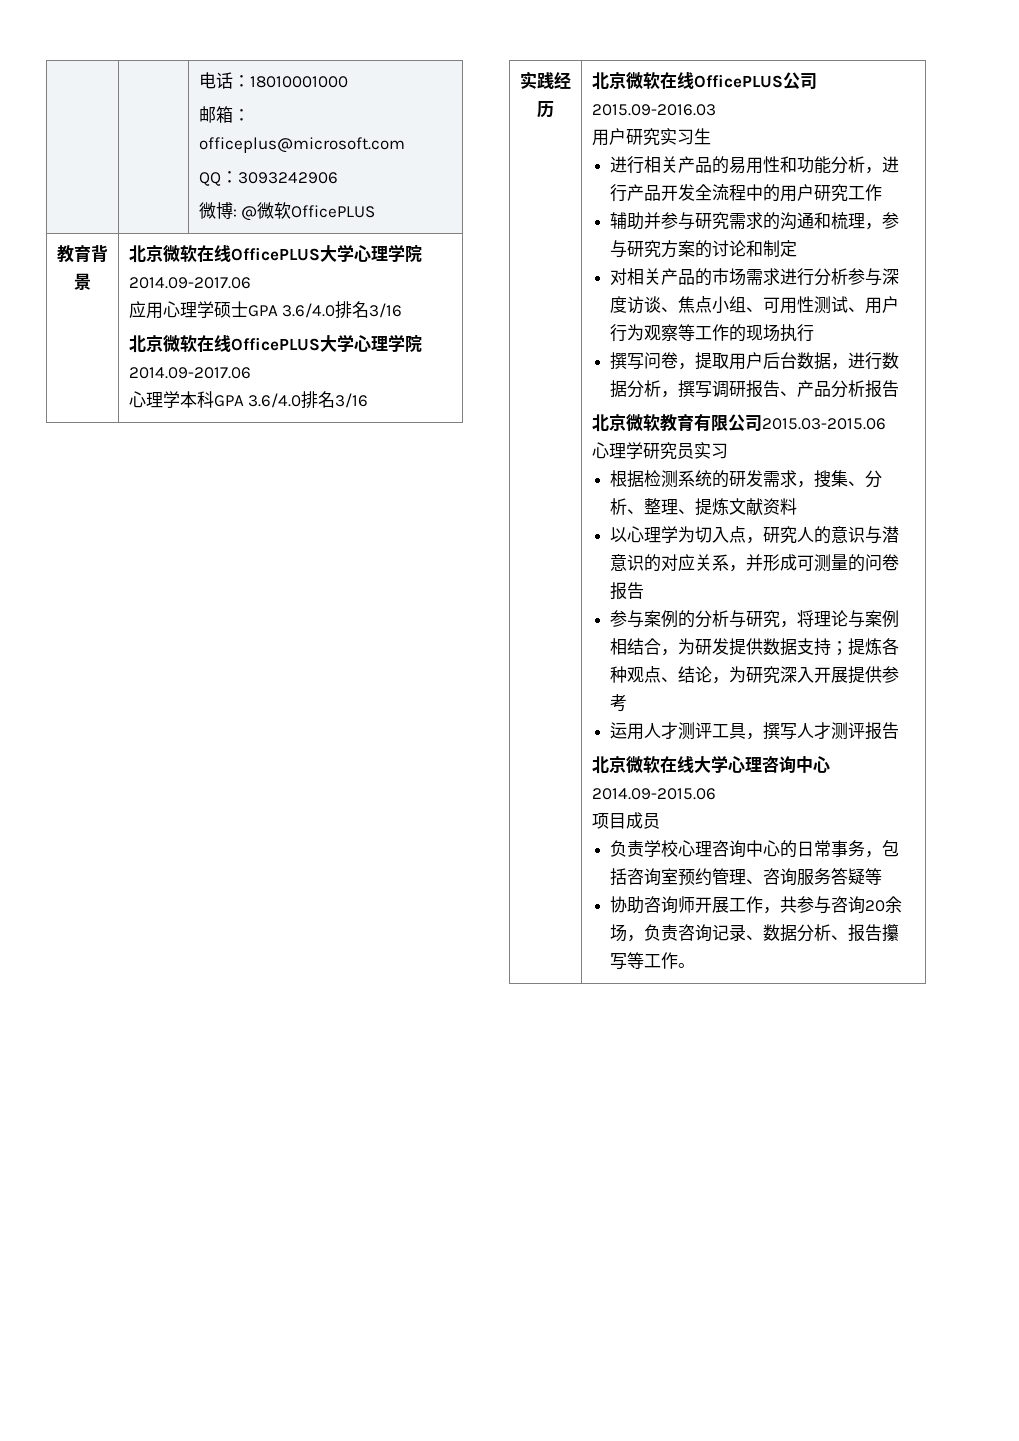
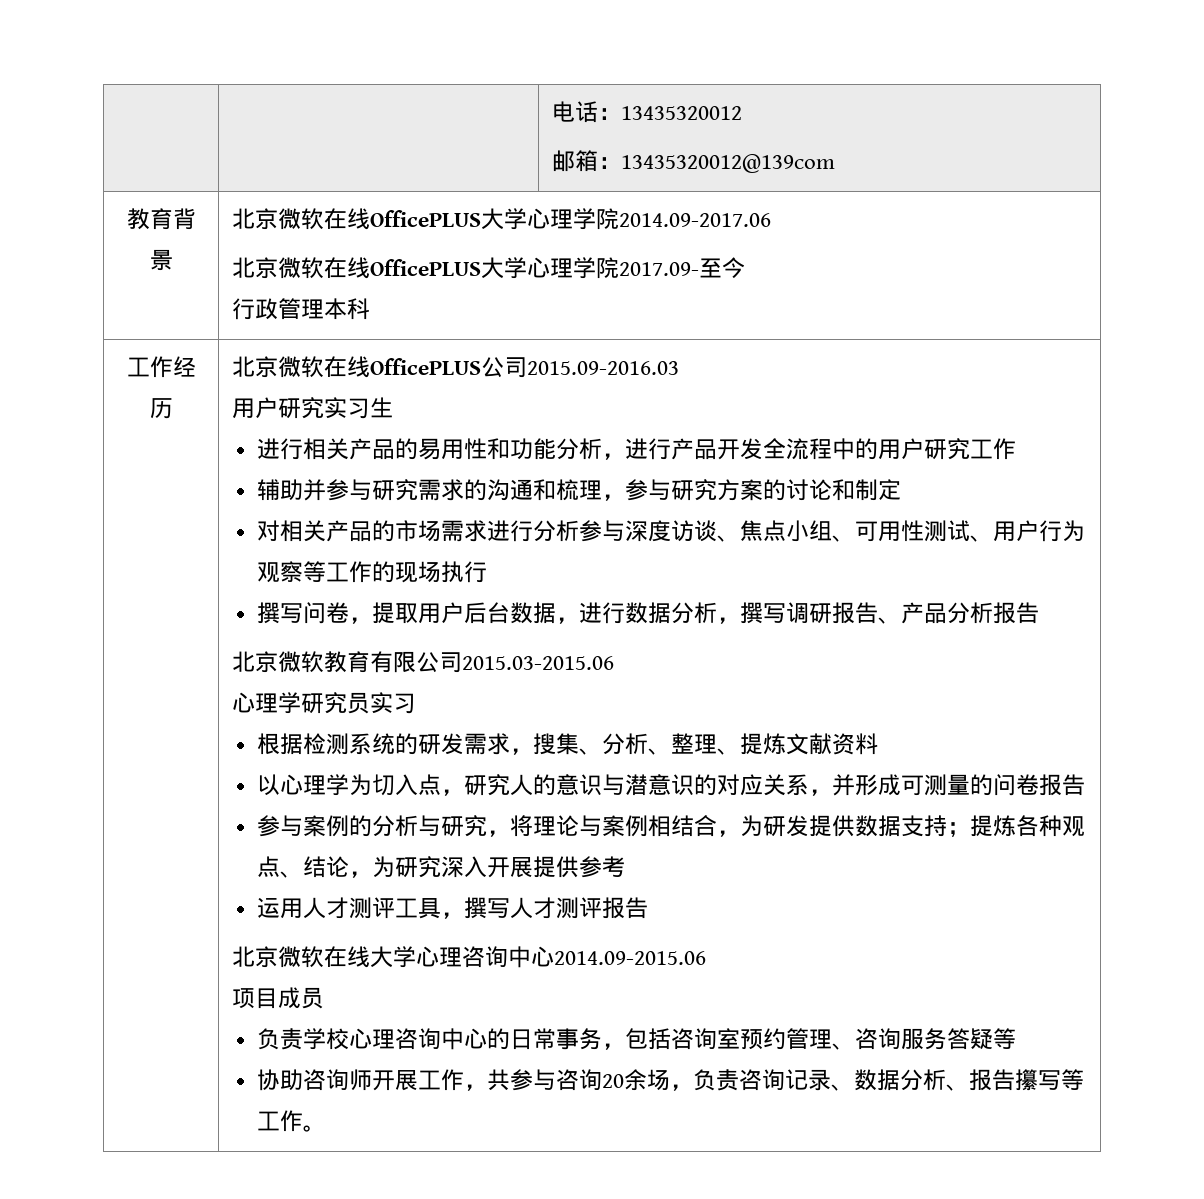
- | | 电话：18010001000
- 邮箱：officeplus@microsoft.com
- QQ：3093242906
- 微博: @微软OfficePLUS
+ | | 电话：13435320012
+ 邮箱：13435320012@139com
  教育背景 | 北京微软在线OfficePLUS大学心理学院2014.09-2017.06
- 应用心理学硕士GPA 3.6/4.0排名3/16
- 北京微软在线OfficePLUS大学心理学院2014.09-2017.06
- 心理学本科GPA 3.6/4.0排名3/16
- 实践经历
+ 北京微软在线OfficePLUS大学心理学院2017.09-至今
+ 行政管理本科
+ 工作经历

